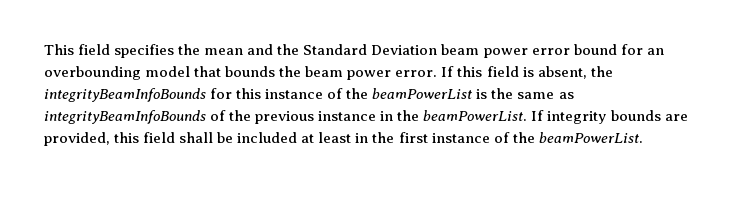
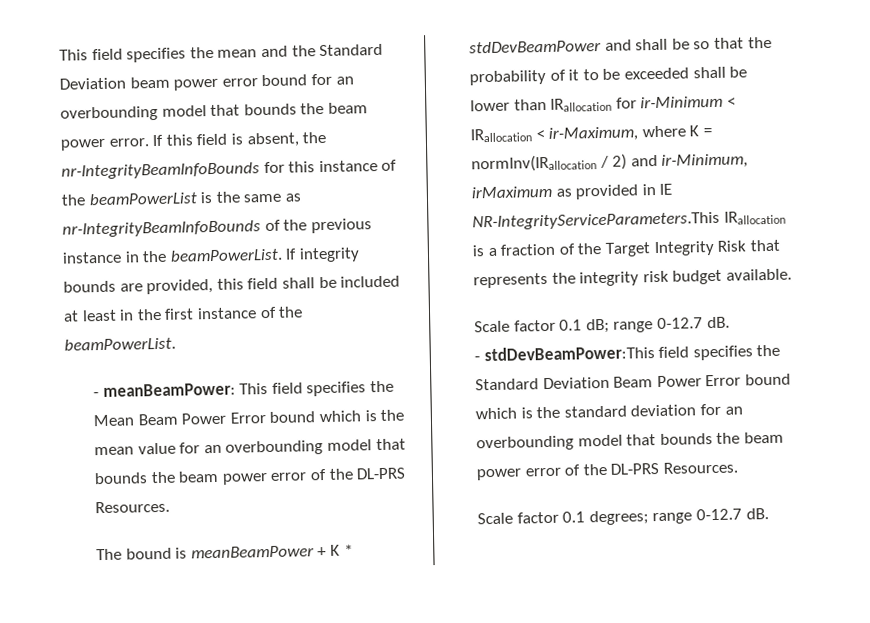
- If this field is absent, the integrityBeamInfoBounds for this instance of the beamPowerList is the same as integrityBeamInfoBounds of the previous instance in the beamPowerList.
+ If this field is absent, the nr-IntegrityBeamInfoBounds for this instance of the beamPowerList is the same as nr-IntegrityBeamInfoBounds of the previous instance in the beamPowerList.
+ - meanBeamPower: This field specifies the Mean Beam Power Error bound which is the mean value for an overbounding model that bounds the beam power error of the DL-PRS Resources.
+ The bound is meanBeamPower + K * stdDevBeamPower and shall be so that the probability of it to be exceeded shall be lower than IRallocation for ir-Minimum < IRallocation < ir-Maximum, where K = normInv(IRallocation / 2) and ir-Minimum, irMaximum as provided in IE NR-IntegrityServiceParameters.This IRallocation is a fraction of the Target Integrity Risk that represents the integrity risk budget available.
+ Scale factor 0.1 dB; range 0-12.7 dB.
+ - stdDevBeamPower:This field specifies the Standard Deviation Beam Power Error bound which is the standard deviation for an overbounding model that bounds the beam power error of the DL-PRS Resources.
+ Scale factor 0.1 degrees; range 0-12.7 dB.

